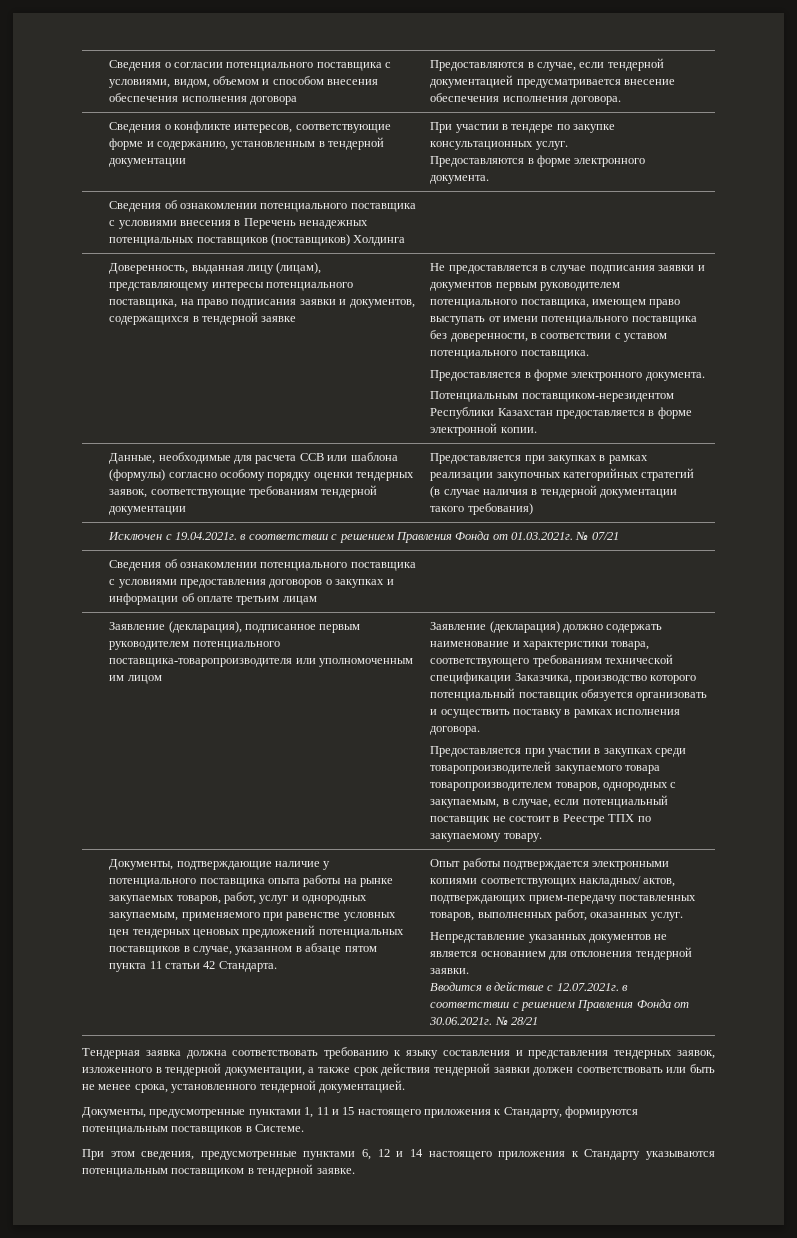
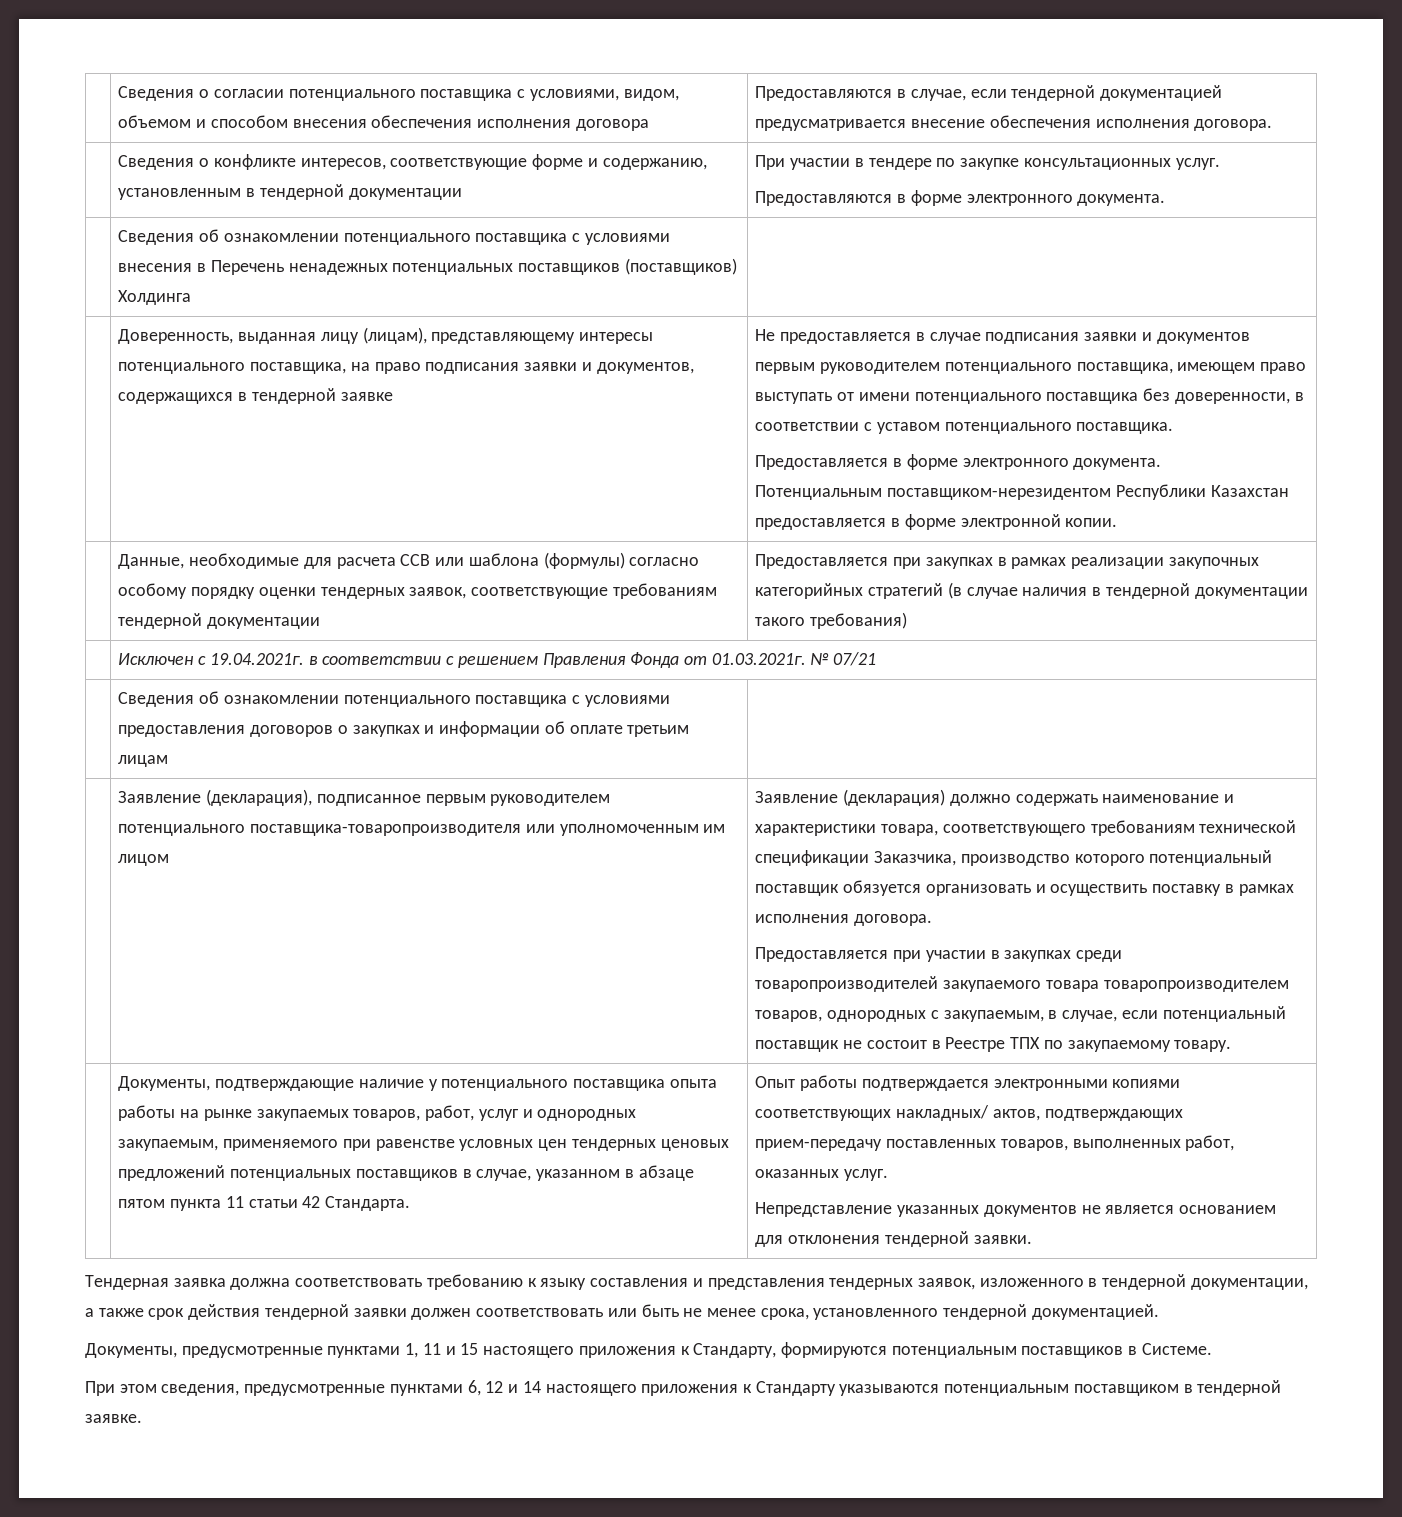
- Вводится в действие с 12.07.2021г. в соответствии с решением Правления Фонда от 30.06.2021г. № 28/21

